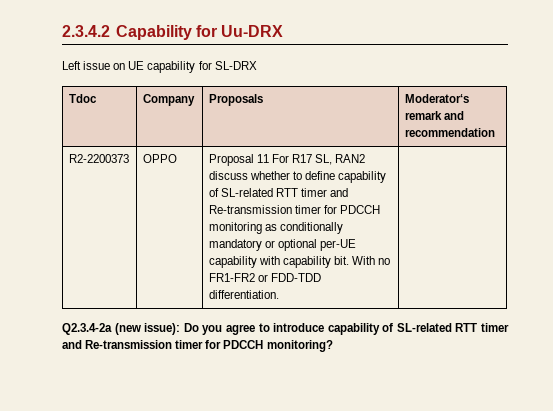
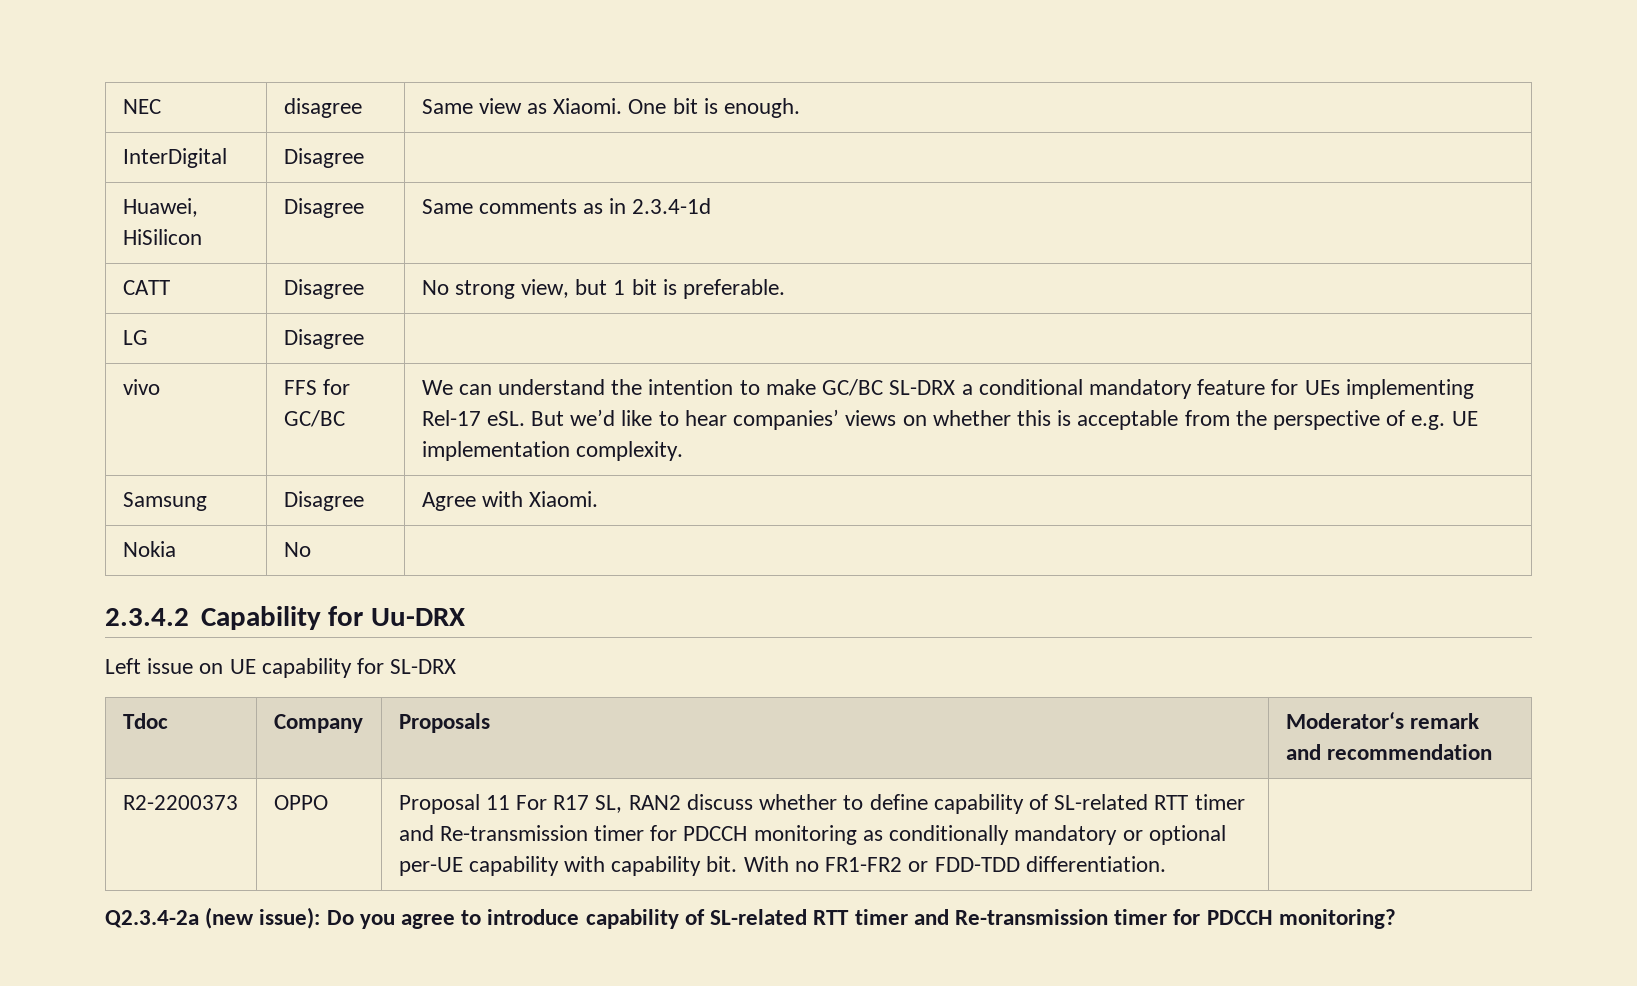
+ NEC | disagree | Same view as Xiaomi. One bit is enough.
+ InterDigital | Disagree |
+ Huawei, HiSilicon | Disagree | Same comments as in 2.3.4-1d
+ CATT | Disagree | No strong view, but 1 bit is preferable.
+ LG | Disagree |
+ vivo | FFS for GC/BC | We can understand the intention to make GC/BC SL-DRX a conditional mandatory feature for UEs implementing Rel-17 eSL. But we’d like to hear companies’ views on whether this is acceptable from the perspective of e.g. UE implementation complexity.
+ Samsung | Disagree | Agree with Xiaomi.
+ Nokia | No |

